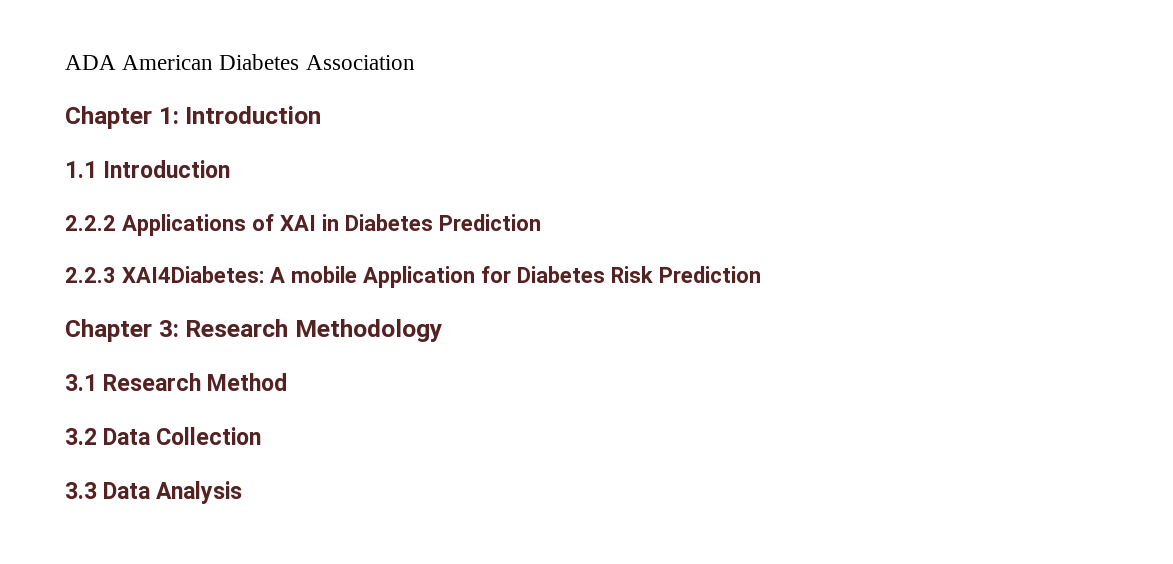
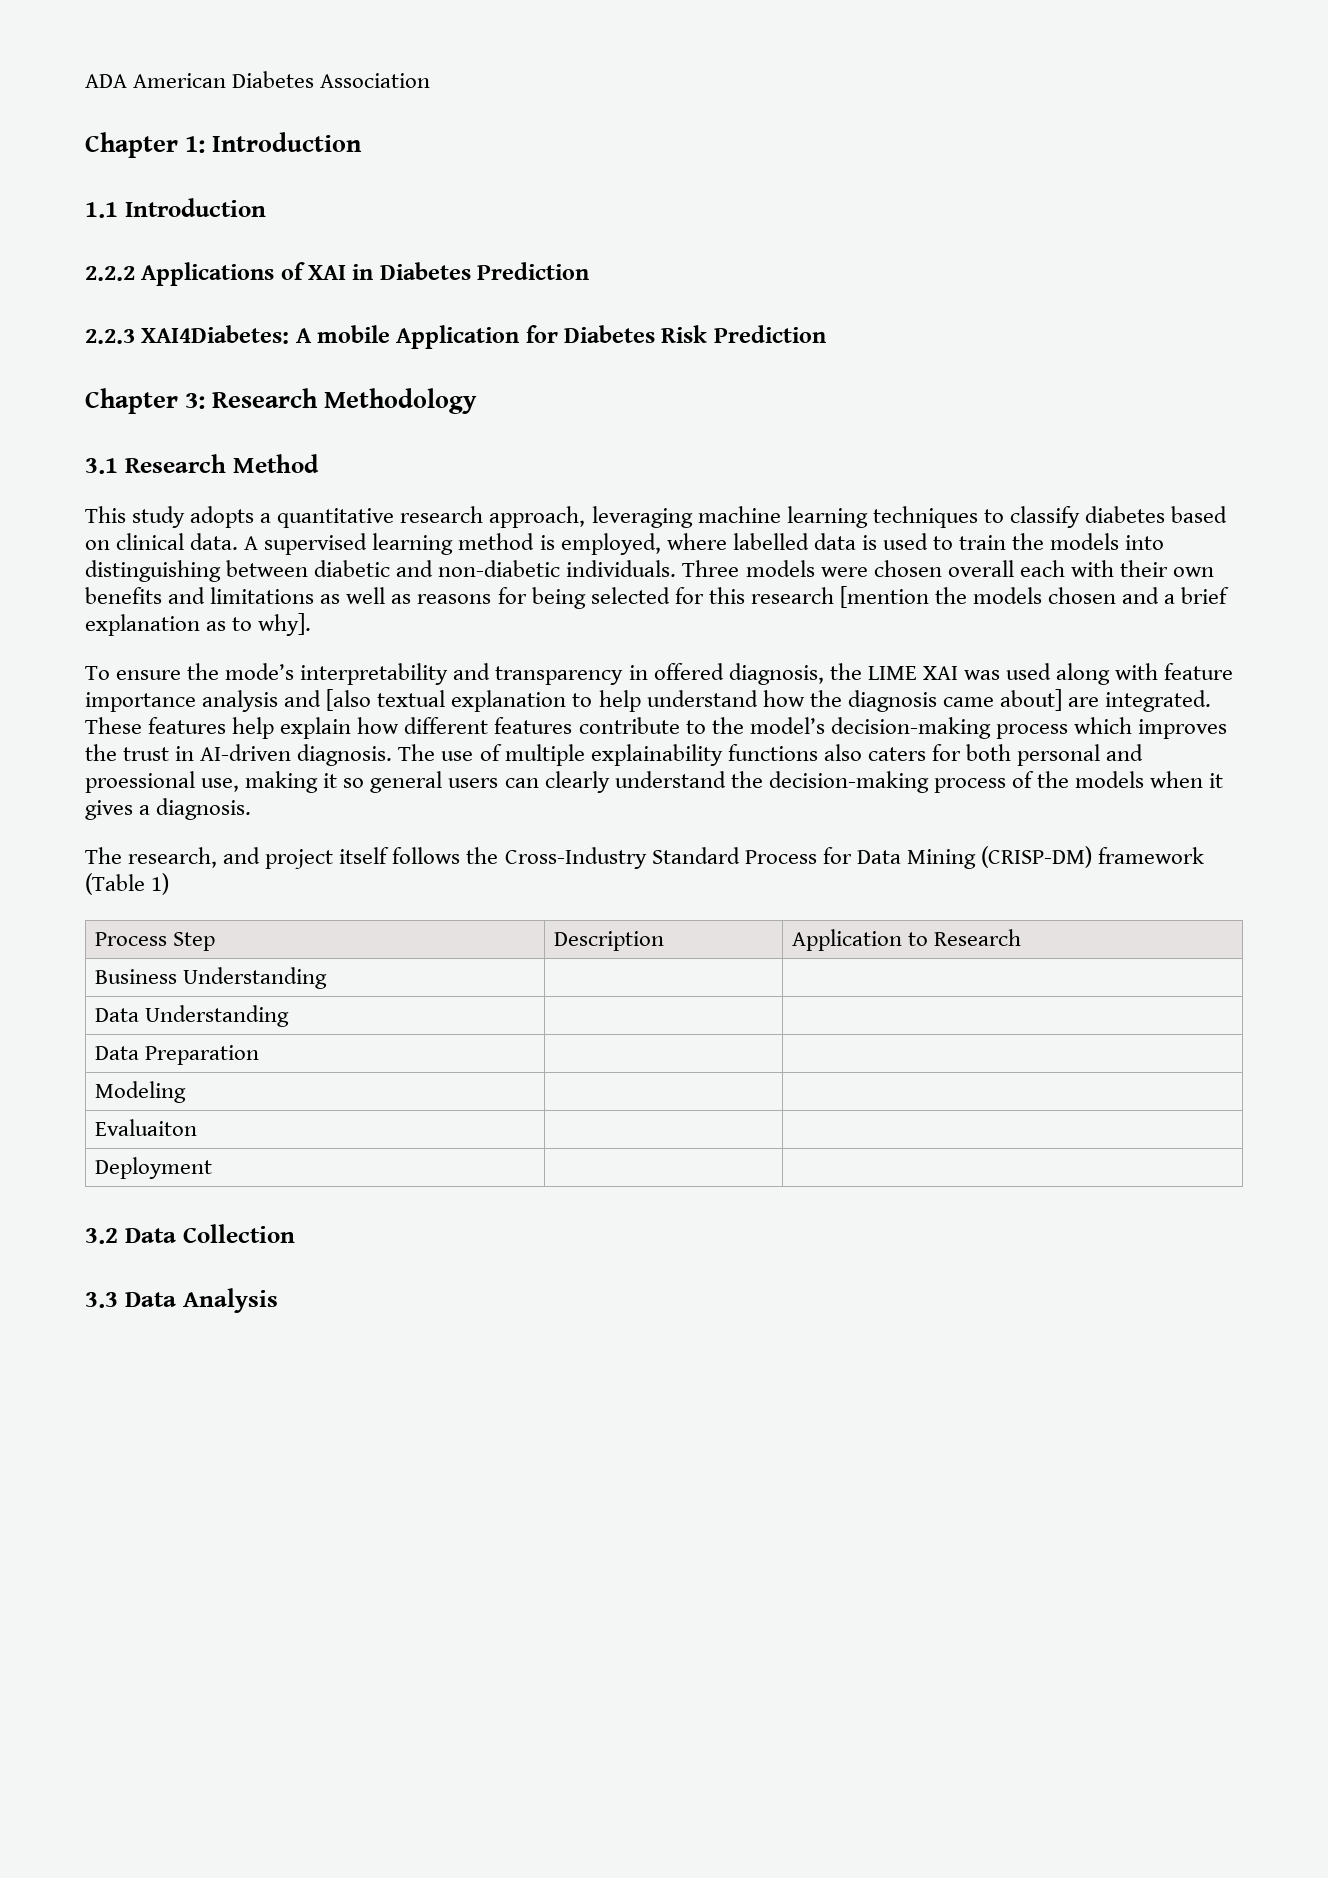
+ This study adopts a quantitative research approach, leveraging machine learning techniques to classify diabetes based on clinical data. A supervised learning method is employed, where labelled data is used to train the models into distinguishing between diabetic and non-diabetic individuals. Three models were chosen overall each with their own benefits and limitations as well as reasons for being selected for this research [mention the models chosen and a brief explanation as to why].
+ To ensure the mode’s interpretability and transparency in offered diagnosis, the LIME XAI was used along with feature importance analysis and [also textual explanation to help understand how the diagnosis came about] are integrated. These features help explain how different features contribute to the model’s decision-making process which improves the trust in AI-driven diagnosis. The use of multiple explainability functions also caters for both personal and proessional use, making it so general users can clearly understand the decision-making process of the models when it gives a diagnosis.
+ The research, and project itself follows the Cross-Industry Standard Process for Data Mining (CRISP-DM) framework (Table 1)
+ Process Step | Description | Application to Research
+ Business Understanding | |
+ Data Understanding | |
+ Data Preparation | |
+ Modeling | |
+ Evaluaiton | |
+ Deployment | |

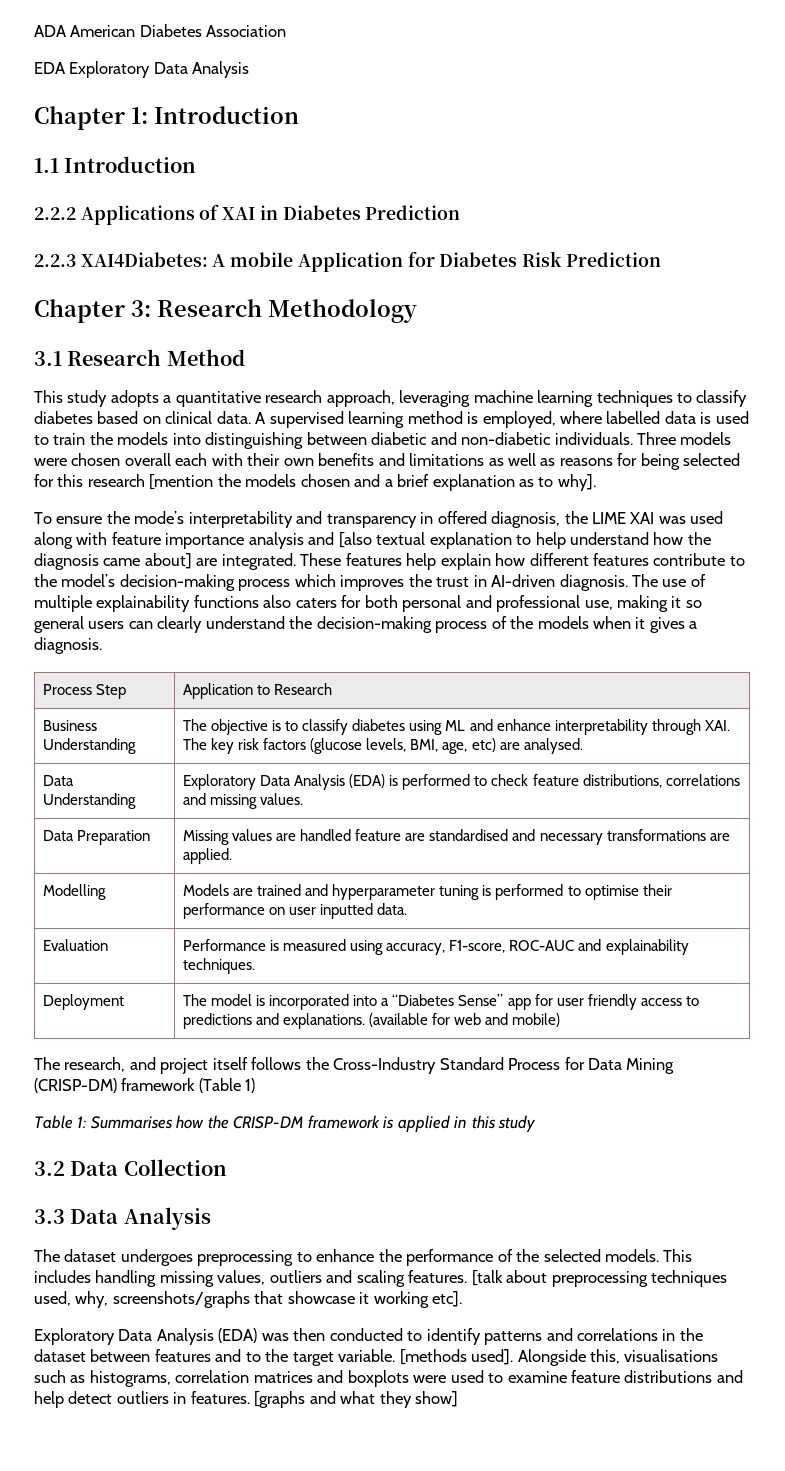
+ EDA Exploratory Data Analysis
- The use of multiple explainability functions also caters for both personal and proessional use, making it so general users can clearly understand the decision-making process of the models when it gives a diagnosis.
+ The use of multiple explainability functions also caters for both personal and professional use, making it so general users can clearly understand the decision-making process of the models when it gives a diagnosis.
+ Process Step | Application to Research
+ Business Understanding | The objective is to classify diabetes using ML and enhance interpretability through XAI. The key risk factors (glucose levels, BMI, age, etc) are analysed.
+ Data Understanding | Exploratory Data Analysis (EDA) is performed to check feature distributions, correlations and missing values.
+ Data Preparation | Missing values are handled feature are standardised and necessary transformations are applied.
+ Modelling | Models are trained and hyperparameter tuning is performed to optimise their performance on user inputted data.
+ Evaluation | Performance is measured using accuracy, F1-score, ROC-AUC and explainability techniques.
+ Deployment | The model is incorporated into a “Diabetes Sense” app for user friendly access to predictions and explanations. (available for web and mobile)
- Process Step | Description | Application to Research
- Business Understanding | |
- Data Understanding | |
- Data Preparation | |
- Modeling | |
- Evaluaiton | |
- Deployment | |
+ Table 1: Summarises how the CRISP-DM framework is applied in this study
+ The dataset undergoes preprocessing to enhance the performance of the selected models. This includes handling missing values, outliers and scaling features. [talk about preprocessing techniques used, why, screenshots/graphs that showcase it working etc].
+ Exploratory Data Analysis (EDA) was then conducted to identify patterns and correlations in the dataset between features and to the target variable. [methods used]. Alongside this, visualisations such as histograms, correlation matrices and boxplots were used to examine feature distributions and help detect outliers in features. [graphs and what they show]

